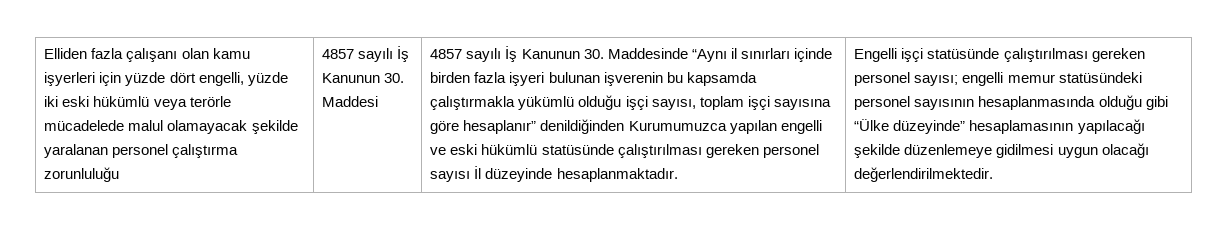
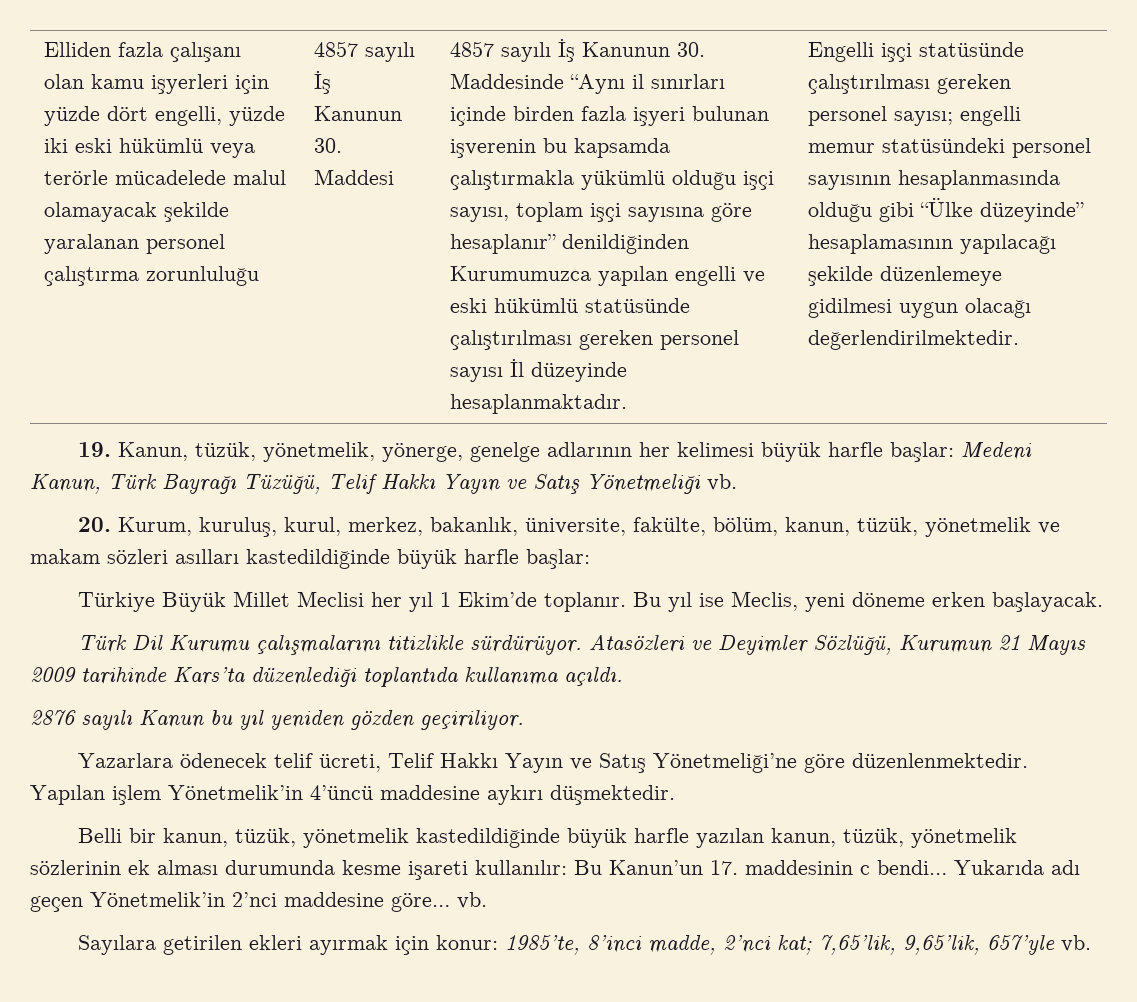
+ 19. Kanun, tüzük, yönetmelik, yönerge, genelge adlarının her kelimesi büyük harfle başlar: Medeni Kanun, Türk Bayrağı Tüzüğü, Telif Hakkı Yayın ve Satış Yönetmeliği vb.
+ 20. Kurum, kuruluş, kurul, merkez, bakanlık, üniversite, fakülte, bölüm, kanun, tüzük, yönetmelik ve makam sözleri asılları kastedildiğinde büyük harfle başlar:
+ Türkiye Büyük Millet Meclisi her yıl 1 Ekim’de toplanır. Bu yıl ise Meclis, yeni döneme erken başlayacak.
+ Türk Dil Kurumu çalışmalarını titizlikle sürdürüyor. Atasözleri ve Deyimler Sözlüğü, Kurumun 21 Mayıs 2009 tarihinde Kars’ta düzenlediği toplantıda kullanıma açıldı.
+ 2876 sayılı Kanun bu yıl yeniden gözden geçiriliyor.
+ Yazarlara ödenecek telif ücreti, Telif Hakkı Yayın ve Satış Yönetmeliği’ne göre düzenlenmektedir. Yapılan işlem Yönetmelik’in 4’üncü maddesine aykırı düşmektedir.
+ Belli bir kanun, tüzük, yönetmelik kastedildiğinde büyük harfle yazılan kanun, tüzük, yönetmelik sözlerinin ek alması durumunda kesme işareti kullanılır: Bu Kanun’un 17. maddesinin c bendi… Yukarıda adı geçen Yönetmelik’in 2’nci maddesine göre… vb.
+ Sayılara getirilen ekleri ayırmak için konur: 1985’te, 8’inci madde, 2’nci kat; 7,65’lik, 9,65’lik, 657’yle vb.

